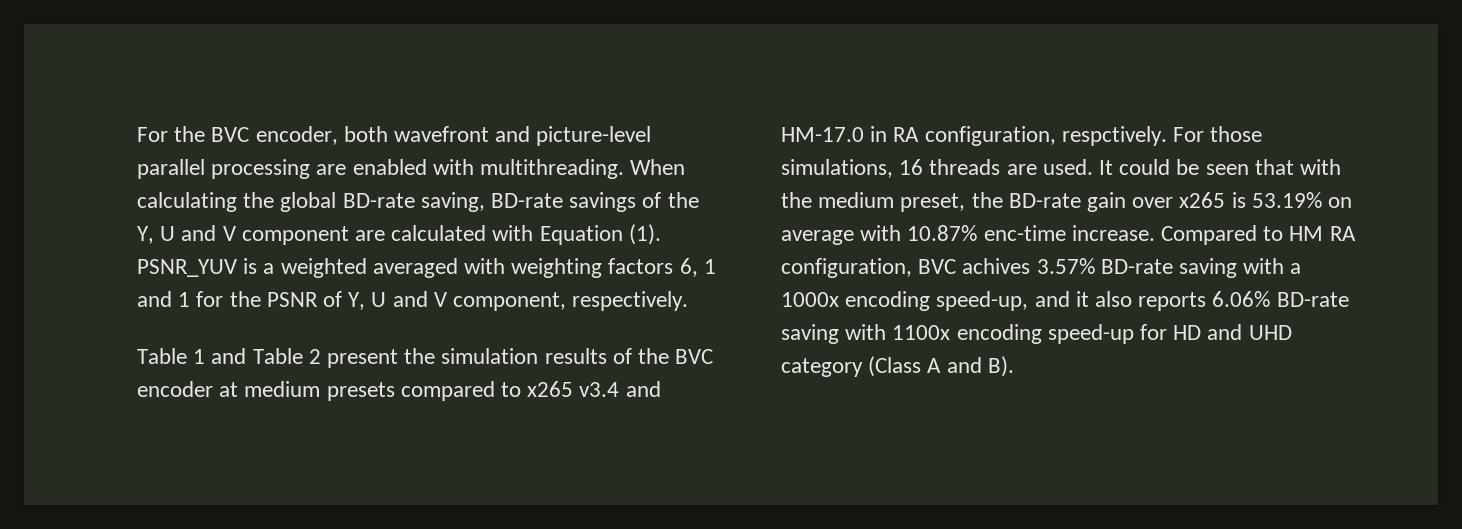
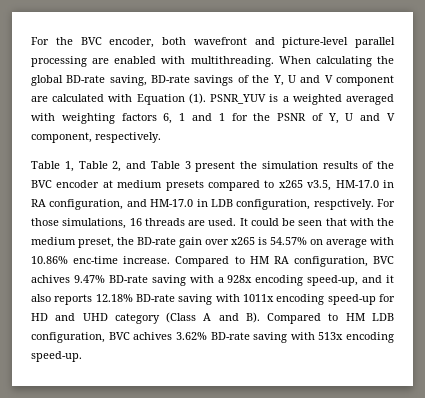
- Table 1 and Table 2 present the simulation results of the BVC encoder at medium presets compared to x265 v3.4 and HM-17.0 in RA configuration, respctively.
+ Table 1, Table 2, and Table 3 present the simulation results of the BVC encoder at medium presets compared to x265 v3.5, HM-17.0 in RA configuration, and HM-17.0 in LDB configuration, respctively.
- It could be seen that with the medium preset, the BD-rate gain over x265 is 53.19% on average with 10.87% enc-time increase.
+ It could be seen that with the medium preset, the BD-rate gain over x265 is 54.57% on average with 10.86% enc-time increase.
- Compared to HM RA configuration, BVC achives 3.57% BD-rate saving with a 1000x encoding speed-up, and it also reports 6.06% BD-rate saving with 1100x encoding speed-up for HD and UHD category (Class A and B).
+ Compared to HM RA configuration, BVC achives 9.47% BD-rate saving with a 928x encoding speed-up, and it also reports 12.18% BD-rate saving with 1011x encoding speed-up for HD and UHD category (Class A and B). Compared to HM LDB configuration, BVC achives 3.62% BD-rate saving with 513x encoding speed-up.

